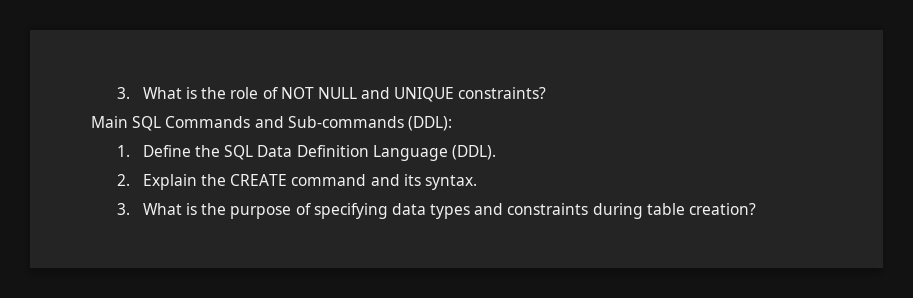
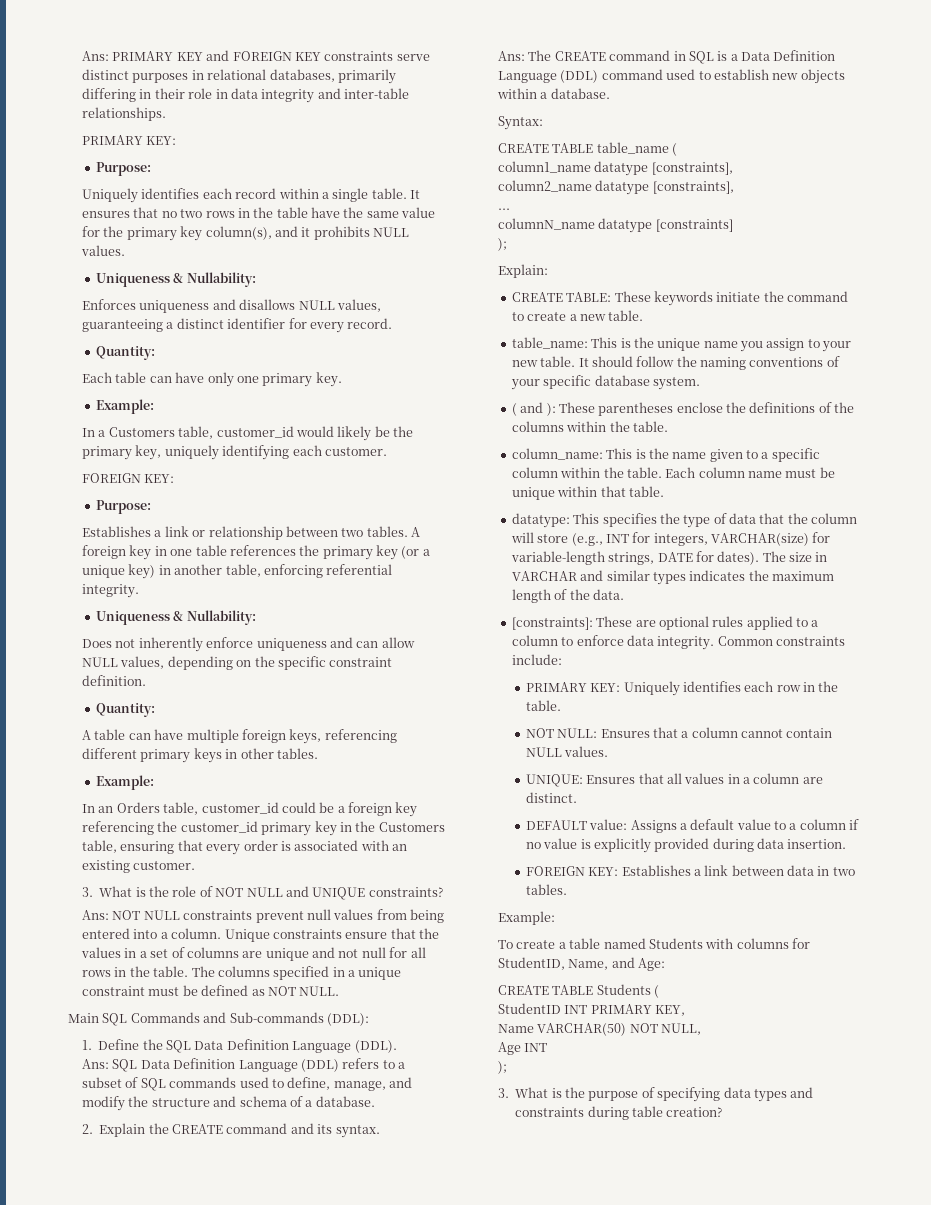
+ Ans: PRIMARY KEY and FOREIGN KEY constraints serve distinct purposes in relational databases, primarily differing in their role in data integrity and inter-table relationships.
+ PRIMARY KEY:
+ Purpose:
+ Uniquely identifies each record within a single table. It ensures that no two rows in the table have the same value for the primary key column(s), and it prohibits NULL values.
+ Uniqueness & Nullability:
+ Enforces uniqueness and disallows NULL values, guaranteeing a distinct identifier for every record.
+ Quantity:
+ Each table can have only one primary key.
+ Example:
+ In a Customers table, customer_id would likely be the primary key, uniquely identifying each customer.
+ FOREIGN KEY:
+ Purpose:
+ Establishes a link or relationship between two tables. A foreign key in one table references the primary key (or a unique key) in another table, enforcing referential integrity.
+ Uniqueness & Nullability:
+ Does not inherently enforce uniqueness and can allow NULL values, depending on the specific constraint definition.
+ Quantity:
+ A table can have multiple foreign keys, referencing different primary keys in other tables.
+ Example:
+ In an Orders table, customer_id could be a foreign key referencing the customer_id primary key in the Customers table, ensuring that every order is associated with an existing customer.
+ Ans: NOT NULL constraints prevent null values from being entered into a column. Unique constraints ensure that the values in a set of columns are unique and not null for all rows in the table. The columns specified in a unique constraint must be defined as NOT NULL.
+ Ans: SQL Data Definition Language (DDL) refers to a subset of SQL commands used to define, manage, and modify the structure and schema of a database.
+ Ans: The CREATE command in SQL is a Data Definition Language (DDL) command used to establish new objects within a database.
+ Syntax:
+ CREATE TABLE table_name (
+ column1_name datatype [constraints],
+ column2_name datatype [constraints],
+ ...
+ columnN_name datatype [constraints]
+ );
+ Explain:
+ CREATE TABLE: These keywords initiate the command to create a new table.
+ table_name: This is the unique name you assign to your new table. It should follow the naming conventions of your specific database system.
+ ( and ): These parentheses enclose the definitions of the columns within the table.
+ column_name: This is the name given to a specific column within the table. Each column name must be unique within that table.
+ datatype: This specifies the type of data that the column will store (e.g., INT for integers, VARCHAR(size) for variable-length strings, DATE for dates). The size in VARCHAR and similar types indicates the maximum length of the data.
+ [constraints]: These are optional rules applied to a column to enforce data integrity. Common constraints include:
+ PRIMARY KEY: Uniquely identifies each row in the table.
+ NOT NULL: Ensures that a column cannot contain NULL values.
+ UNIQUE: Ensures that all values in a column are distinct.
+ DEFAULT value: Assigns a default value to a column if no value is explicitly provided during data insertion.
+ FOREIGN KEY: Establishes a link between data in two tables.
+ Example:
+ To create a table named Students with columns for StudentID, Name, and Age:
+ CREATE TABLE Students (
+ StudentID INT PRIMARY KEY,
+ Name VARCHAR(50) NOT NULL,
+ Age INT
+ );

